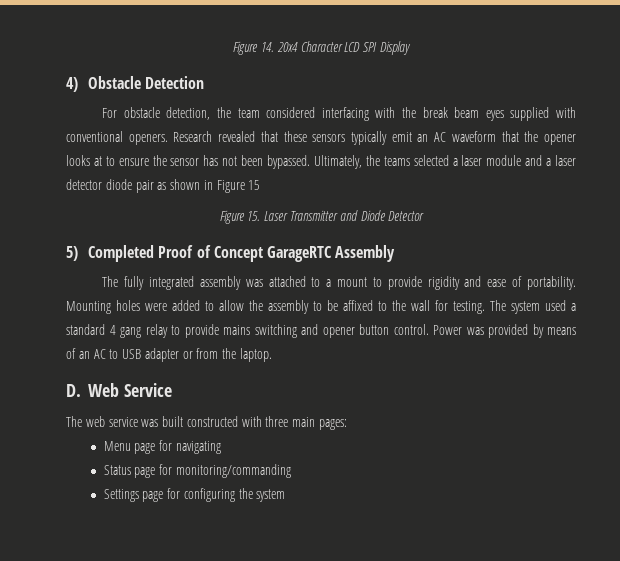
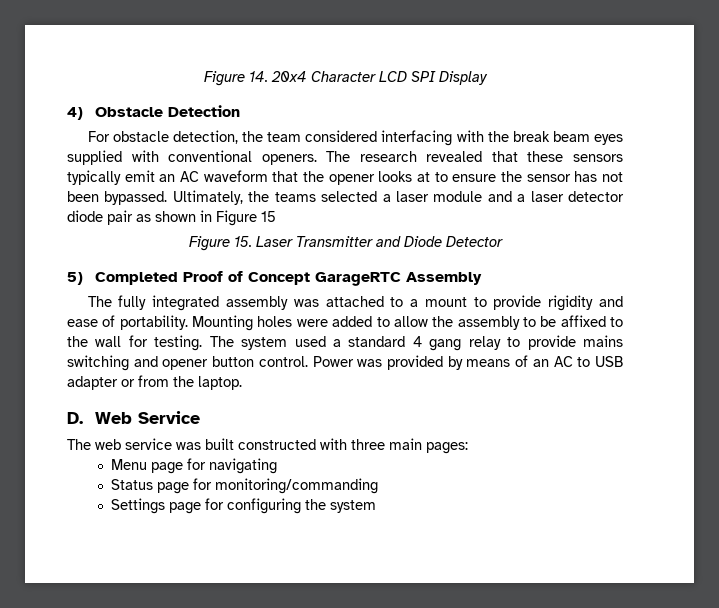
- Research revealed that these sensors typically emit an AC waveform that the opener looks at to ensure the sensor has not been bypassed.
+ The research revealed that these sensors typically emit an AC waveform that the opener looks at to ensure the sensor has not been bypassed.

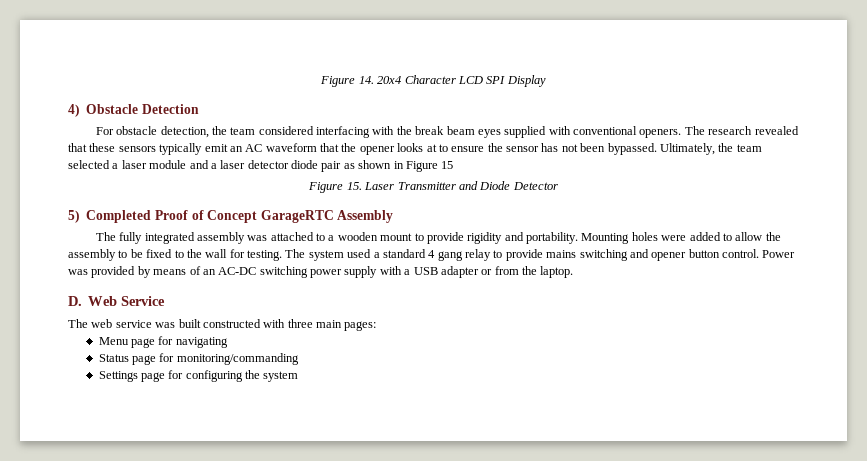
- Ultimately, the teams selected a laser module and a laser detector diode pair as shown in Figure 15
+ Ultimately, the team selected a laser module and a laser detector diode pair as shown in Figure 15
- The fully integrated assembly was attached to a mount to provide rigidity and ease of portability.
+ The fully integrated assembly was attached to a wooden mount to provide rigidity and portability.
- Mounting holes were added to allow the assembly to be affixed to the wall for testing.
+ Mounting holes were added to allow the assembly to be fixed to the wall for testing.
- Power was provided by means of an AC to USB adapter or from the laptop.
+ Power was provided by means of an AC-DC switching power supply with a USB adapter or from the laptop.

